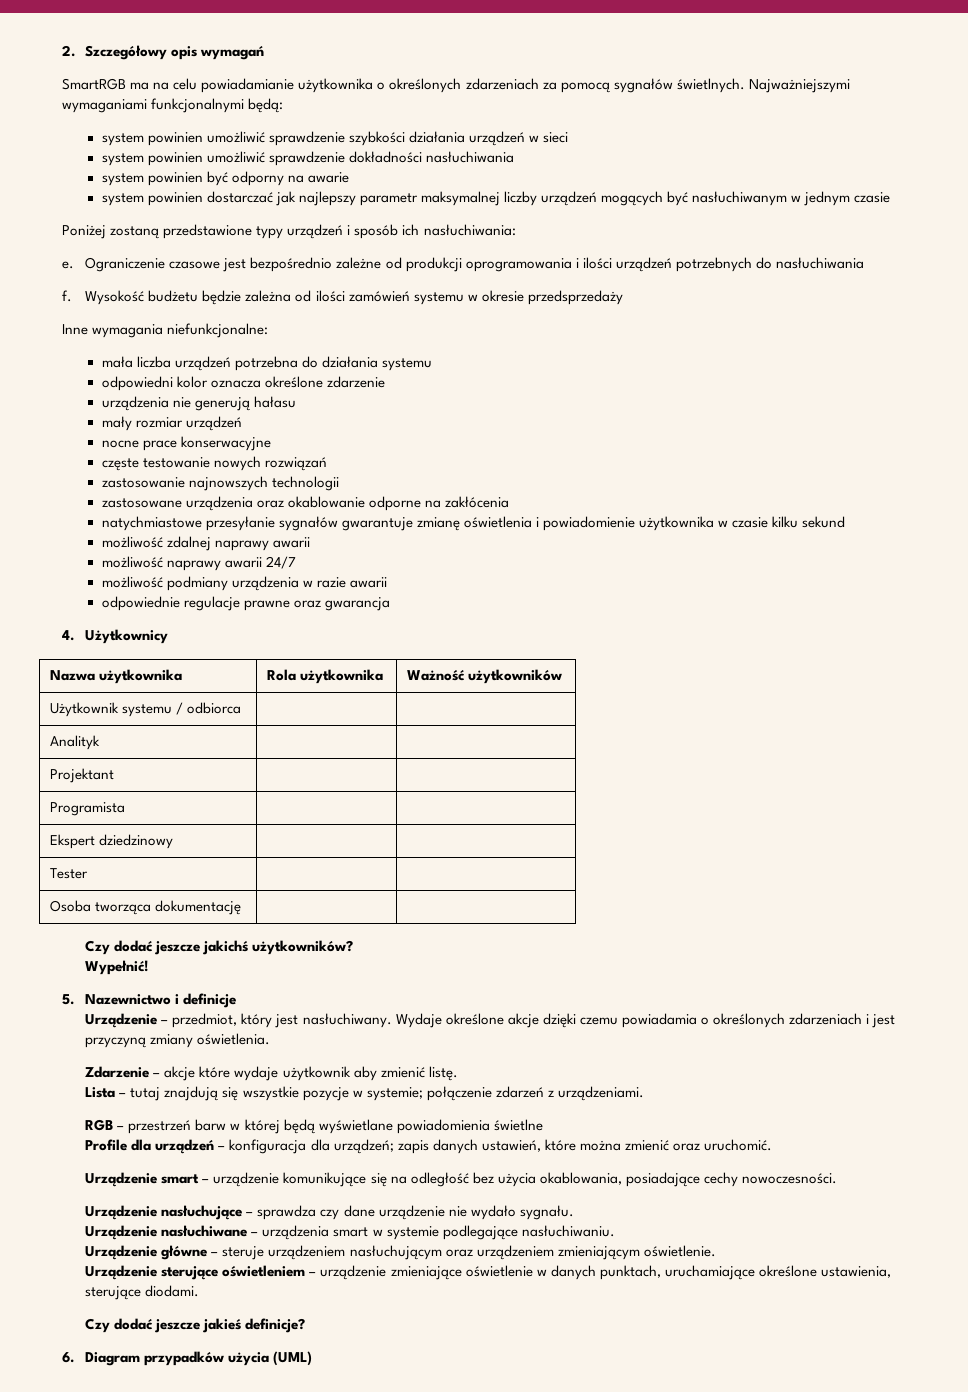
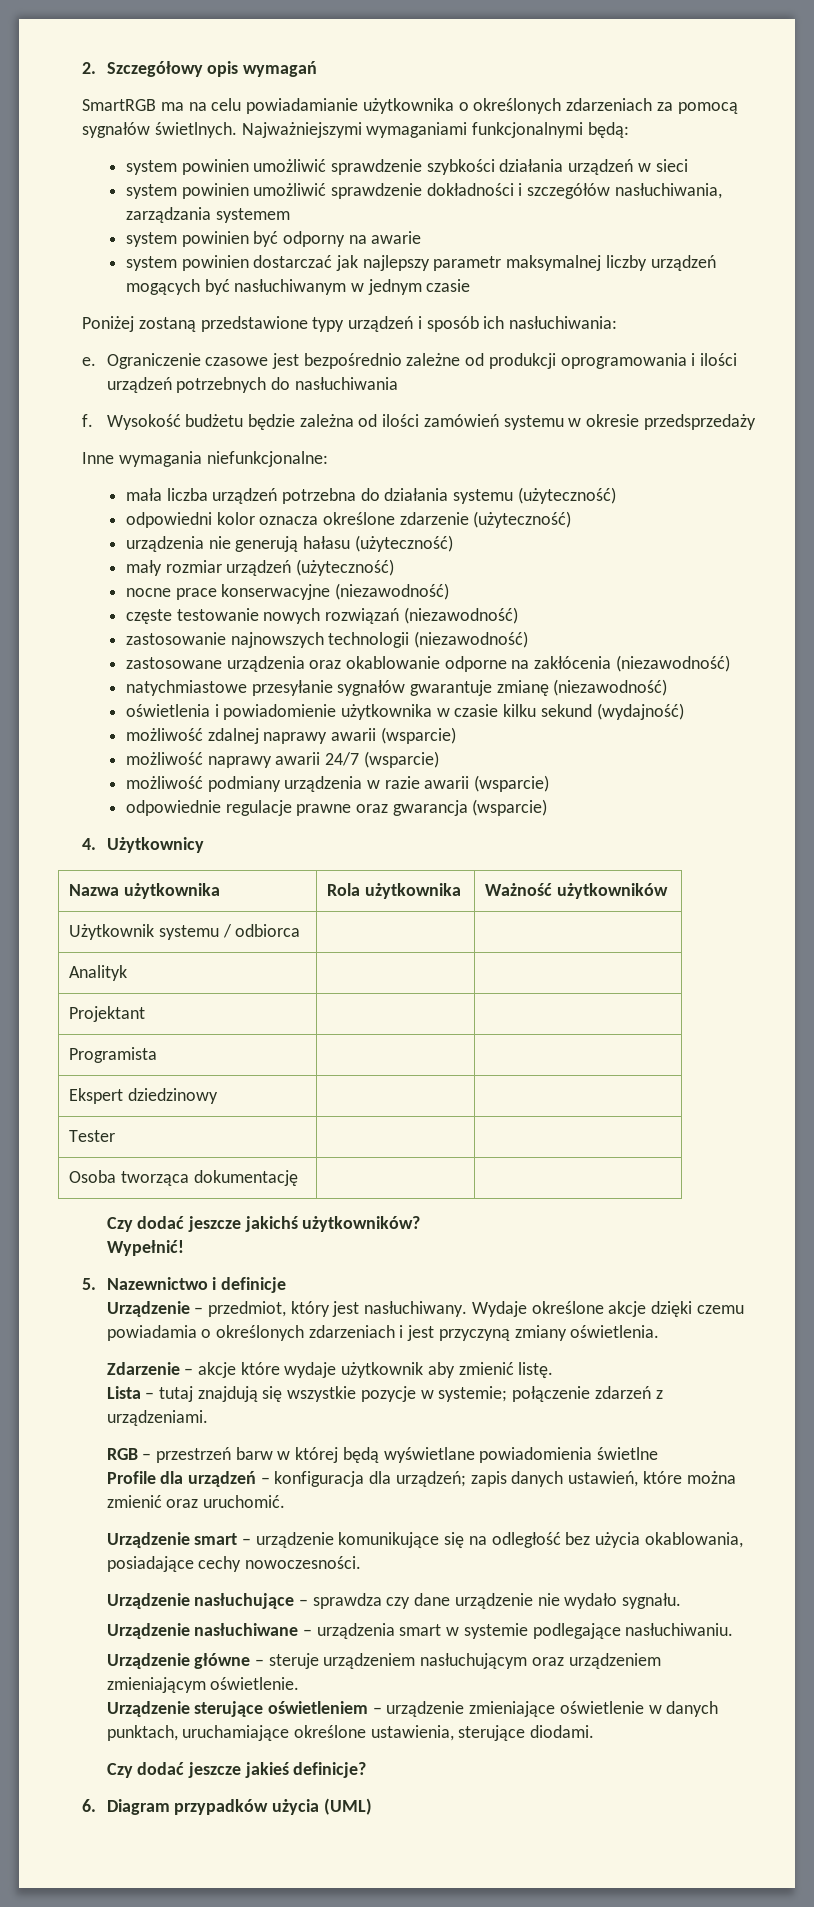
- system powinien umożliwić sprawdzenie dokładności nasłuchiwania
+ system powinien umożliwić sprawdzenie dokładności i szczegółów nasłuchiwania, zarządzania systemem
- mała liczba urządzeń potrzebna do działania systemu
+ mała liczba urządzeń potrzebna do działania systemu (użyteczność)
- odpowiedni kolor oznacza określone zdarzenie
+ odpowiedni kolor oznacza określone zdarzenie (użyteczność)
- urządzenia nie generują hałasu
+ urządzenia nie generują hałasu (użyteczność)
- mały rozmiar urządzeń
+ mały rozmiar urządzeń (użyteczność)
- nocne prace konserwacyjne
+ nocne prace konserwacyjne (niezawodność)
- częste testowanie nowych rozwiązań
+ częste testowanie nowych rozwiązań (niezawodność)
- zastosowanie najnowszych technologii
+ zastosowanie najnowszych technologii (niezawodność)
- zastosowane urządzenia oraz okablowanie odporne na zakłócenia
+ zastosowane urządzenia oraz okablowanie odporne na zakłócenia (niezawodność)
- natychmiastowe przesyłanie sygnałów gwarantuje zmianę oświetlenia i powiadomienie użytkownika w czasie kilku sekund
+ natychmiastowe przesyłanie sygnałów gwarantuje zmianę (niezawodność)
+ oświetlenia i powiadomienie użytkownika w czasie kilku sekund (wydajność)
- możliwość zdalnej naprawy awarii
+ możliwość zdalnej naprawy awarii (wsparcie)
- możliwość naprawy awarii 24/7
+ możliwość naprawy awarii 24/7 (wsparcie)
- możliwość podmiany urządzenia w razie awarii
+ możliwość podmiany urządzenia w razie awarii (wsparcie)
- odpowiednie regulacje prawne oraz gwarancja
+ odpowiednie regulacje prawne oraz gwarancja (wsparcie)

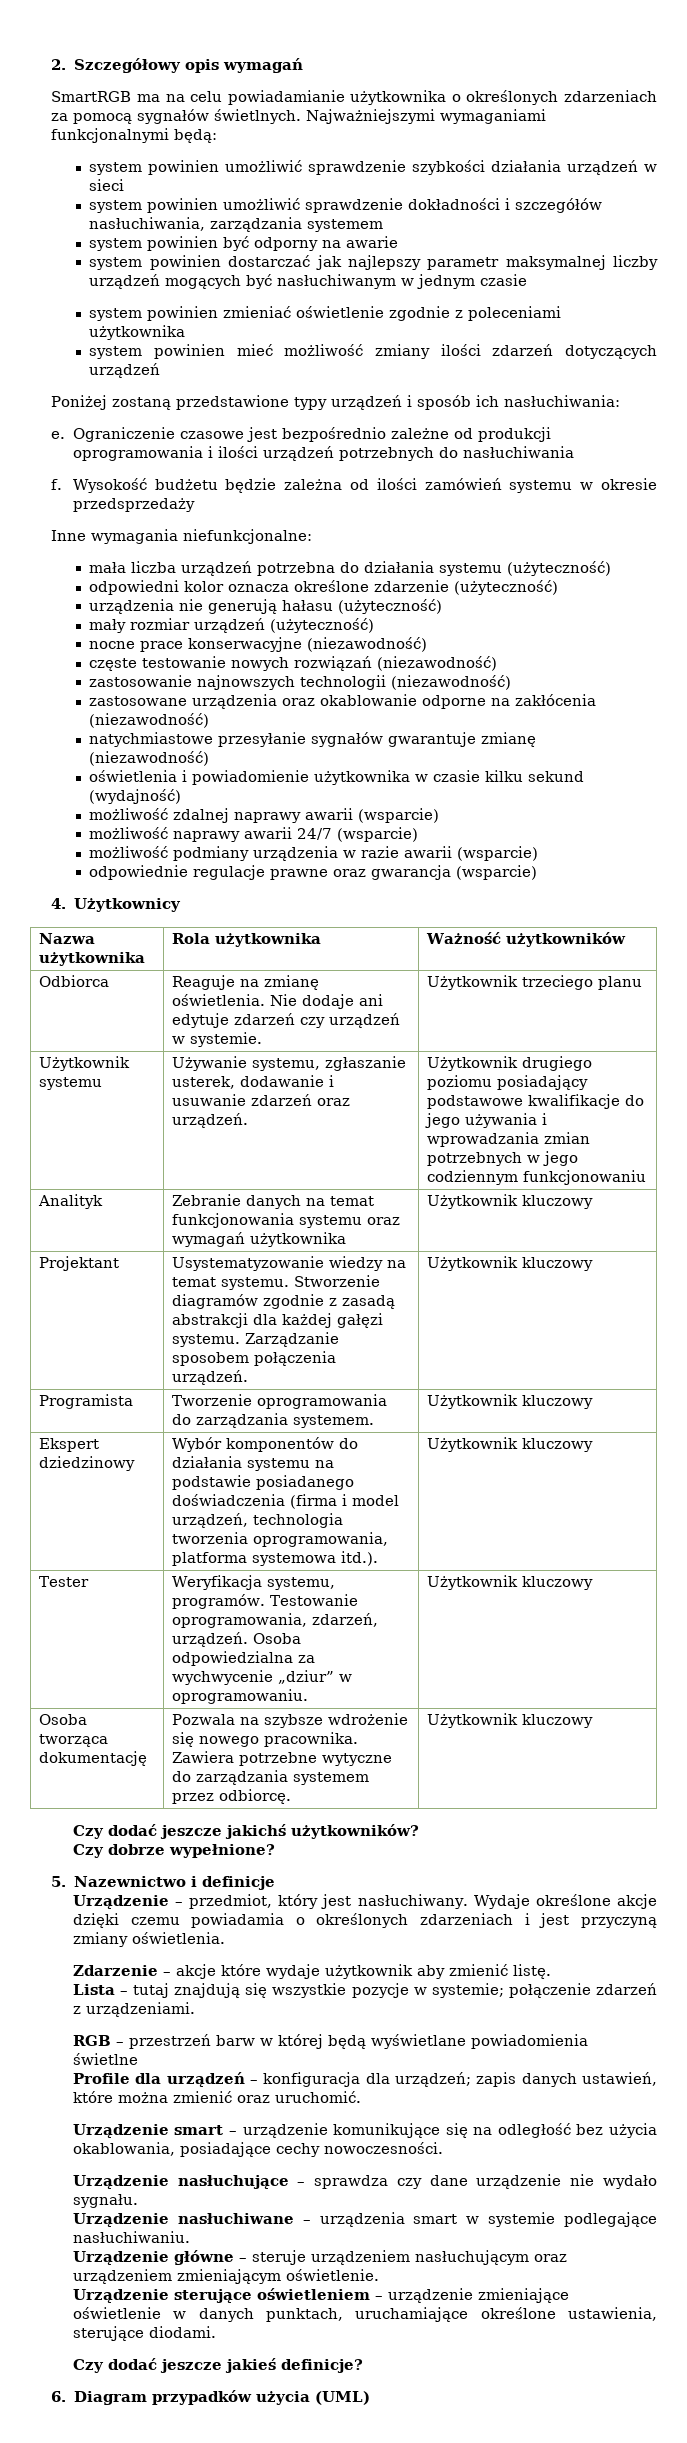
+ system powinien zmieniać oświetlenie zgodnie z poleceniami użytkownika
+ system powinien mieć możliwość zmiany ilości zdarzeń dotyczących urządzeń
- Użytkownik systemu / odbiorca | |
- Analityk | |
- Projektant | |
- Programista | |
- Ekspert dziedzinowy | |
- Tester | |
- Osoba tworząca dokumentację | |
+ Odbiorca | Reaguje na zmianę oświetlenia. Nie dodaje ani edytuje zdarzeń czy urządzeń w systemie. | Użytkownik trzeciego planu
+ Użytkownik systemu | Używanie systemu, zgłaszanie usterek, dodawanie i usuwanie zdarzeń oraz urządzeń. | Użytkownik drugiego poziomu posiadający podstawowe kwalifikacje do jego używania i wprowadzania zmian potrzebnych w jego codziennym funkcjonowaniu
+ Analityk | Zebranie danych na temat funkcjonowania systemu oraz wymagań użytkownika | Użytkownik kluczowy
+ Projektant | Usystematyzowanie wiedzy na temat systemu. Stworzenie diagramów zgodnie z zasadą abstrakcji dla każdej gałęzi systemu. Zarządzanie sposobem połączenia urządzeń. | Użytkownik kluczowy
+ Programista | Tworzenie oprogramowania do zarządzania systemem. | Użytkownik kluczowy
+ Ekspert dziedzinowy | Wybór komponentów do działania systemu na podstawie posiadanego doświadczenia (firma i model urządzeń, technologia tworzenia oprogramowania, platforma systemowa itd.). | Użytkownik kluczowy
+ Tester | Weryfikacja systemu, programów. Testowanie oprogramowania, zdarzeń, urządzeń. Osoba odpowiedzialna za wychwycenie „dziur” w oprogramowaniu. | Użytkownik kluczowy
+ Osoba tworząca dokumentację | Pozwala na szybsze wdrożenie się nowego pracownika. Zawiera potrzebne wytyczne do zarządzania systemem przez odbiorcę. | Użytkownik kluczowy
- Wypełnić!
+ Czy dobrze wypełnione?

